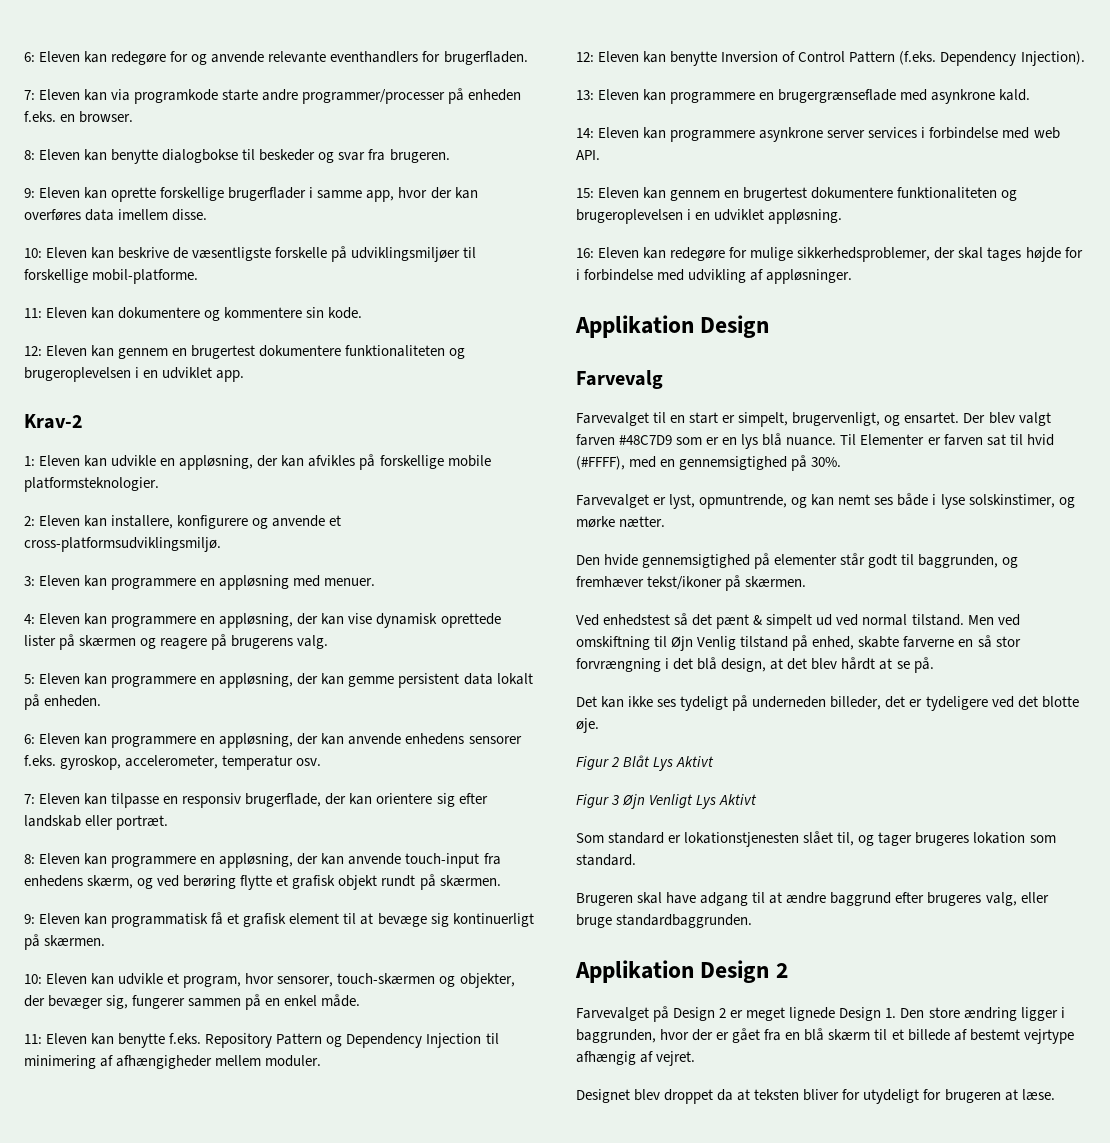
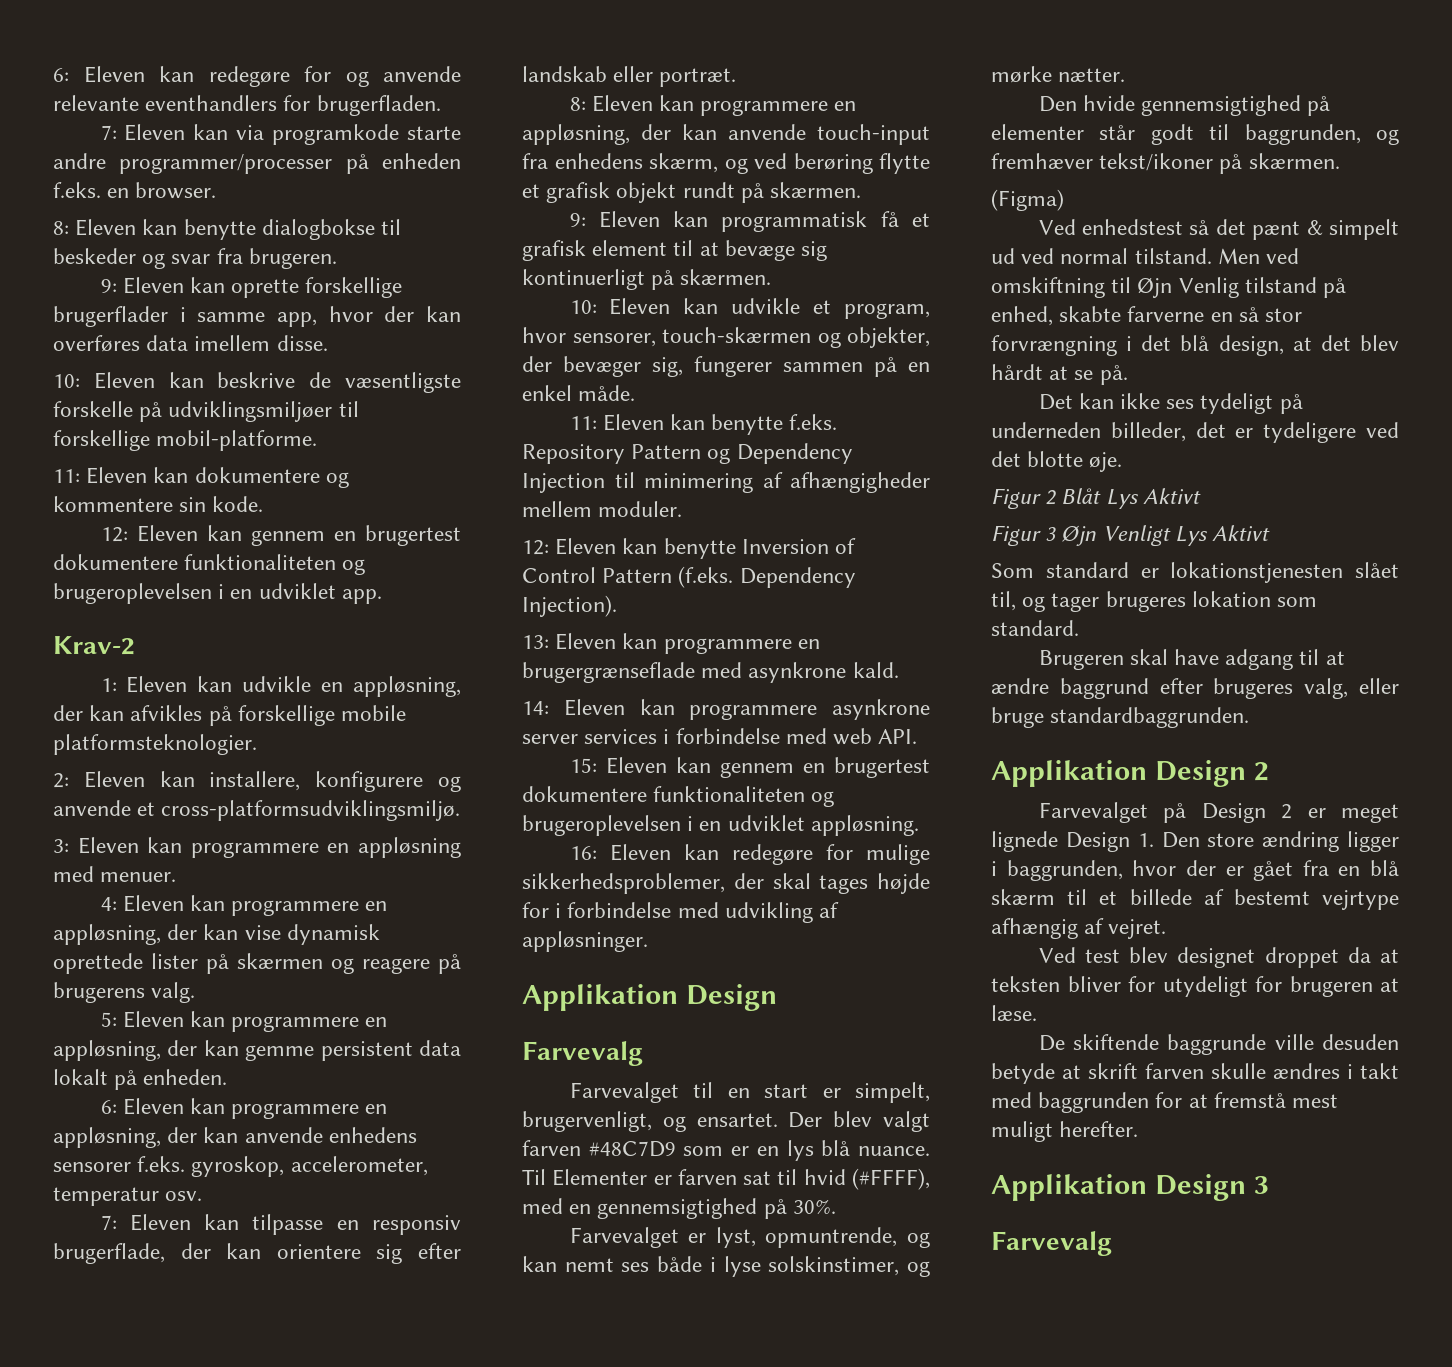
+ (Figma)
- Designet blev droppet da at teksten bliver for utydeligt for brugeren at læse.
+ Ved test blev designet droppet da at teksten bliver for utydeligt for brugeren at læse.
+ De skiftende baggrunde ville desuden betyde at skrift farven skulle ændres i takt med baggrunden for at fremstå mest muligt herefter.
+ Applikation Design 3
+ Farvevalg

